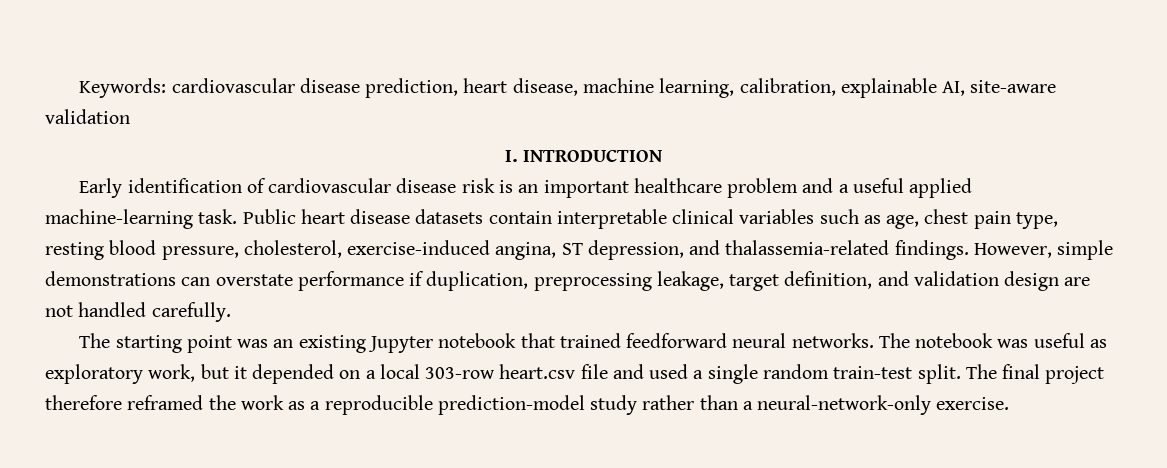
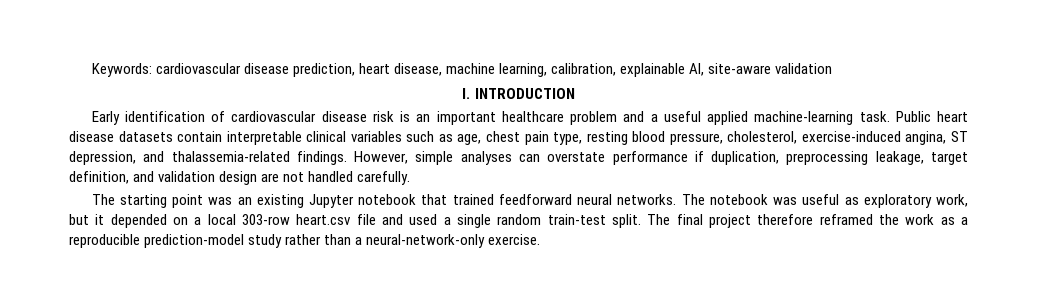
- However, simple demonstrations can overstate performance if duplication, preprocessing leakage, target definition, and validation design are not handled carefully.
+ However, simple analyses can overstate performance if duplication, preprocessing leakage, target definition, and validation design are not handled carefully.

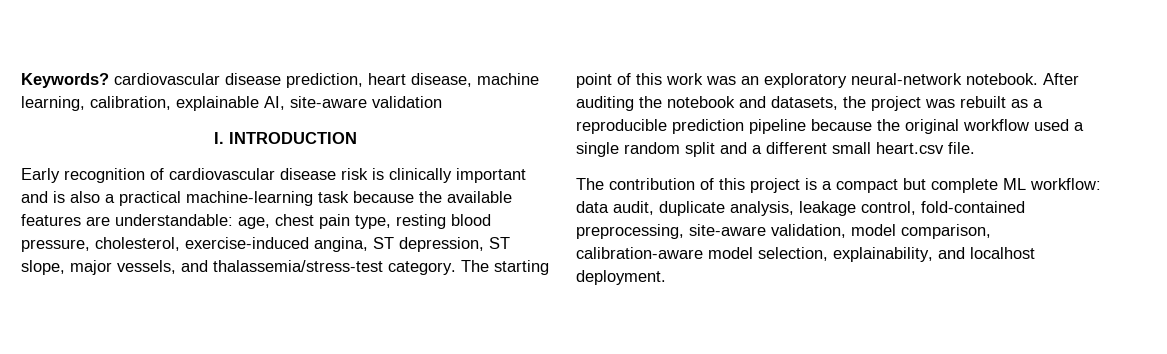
- Keywords: cardiovascular disease prediction, heart disease, machine learning, calibration, explainable AI, site-aware validation
+ Keywords? cardiovascular disease prediction, heart disease, machine learning, calibration, explainable AI, site-aware validation
- Early identification of cardiovascular disease risk is an important healthcare problem and a useful applied machine-learning task. Public heart disease datasets contain interpretable clinical variables such as age, chest pain type, resting blood pressure, cholesterol, exercise-induced angina, ST depression, and thalassemia-related findings. However, simple analyses can overstate performance if duplication, preprocessing leakage, target definition, and validation design are not handled carefully.
- The starting point was an existing Jupyter notebook that trained feedforward neural networks. The notebook was useful as exploratory work, but it depended on a local 303-row heart.csv file and used a single random train-test split. The final project therefore reframed the work as a reproducible prediction-model study rather than a neural-network-only exercise.
+ Early recognition of cardiovascular disease risk is clinically important and is also a practical machine-learning task because the available features are understandable: age, chest pain type, resting blood pressure, cholesterol, exercise-induced angina, ST depression, ST slope, major vessels, and thalassemia/stress-test category. The starting point of this work was an exploratory neural-network notebook. After auditing the notebook and datasets, the project was rebuilt as a reproducible prediction pipeline because the original workflow used a single random split and a different small heart.csv file.
+ The contribution of this project is a compact but complete ML workflow: data audit, duplicate analysis, leakage control, fold-contained preprocessing, site-aware validation, model comparison, calibration-aware model selection, explainability, and localhost deployment.

